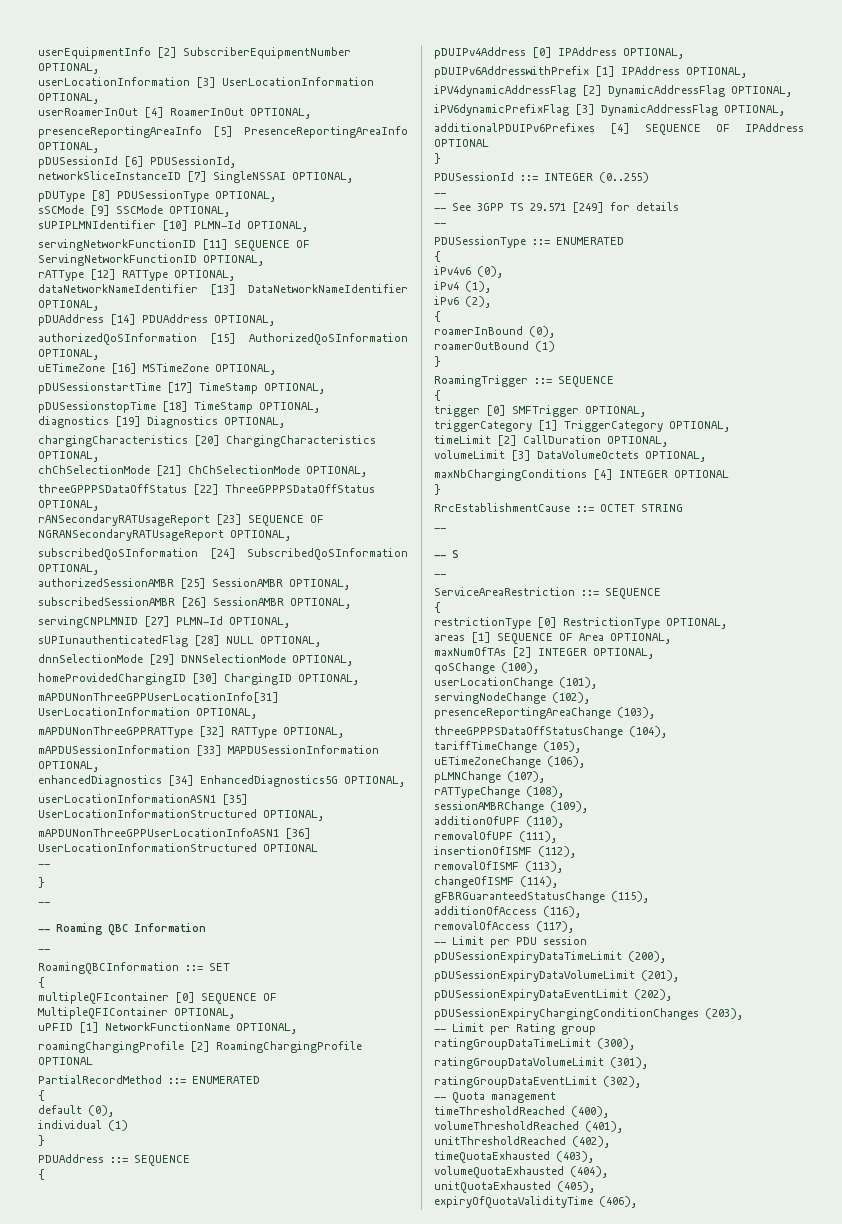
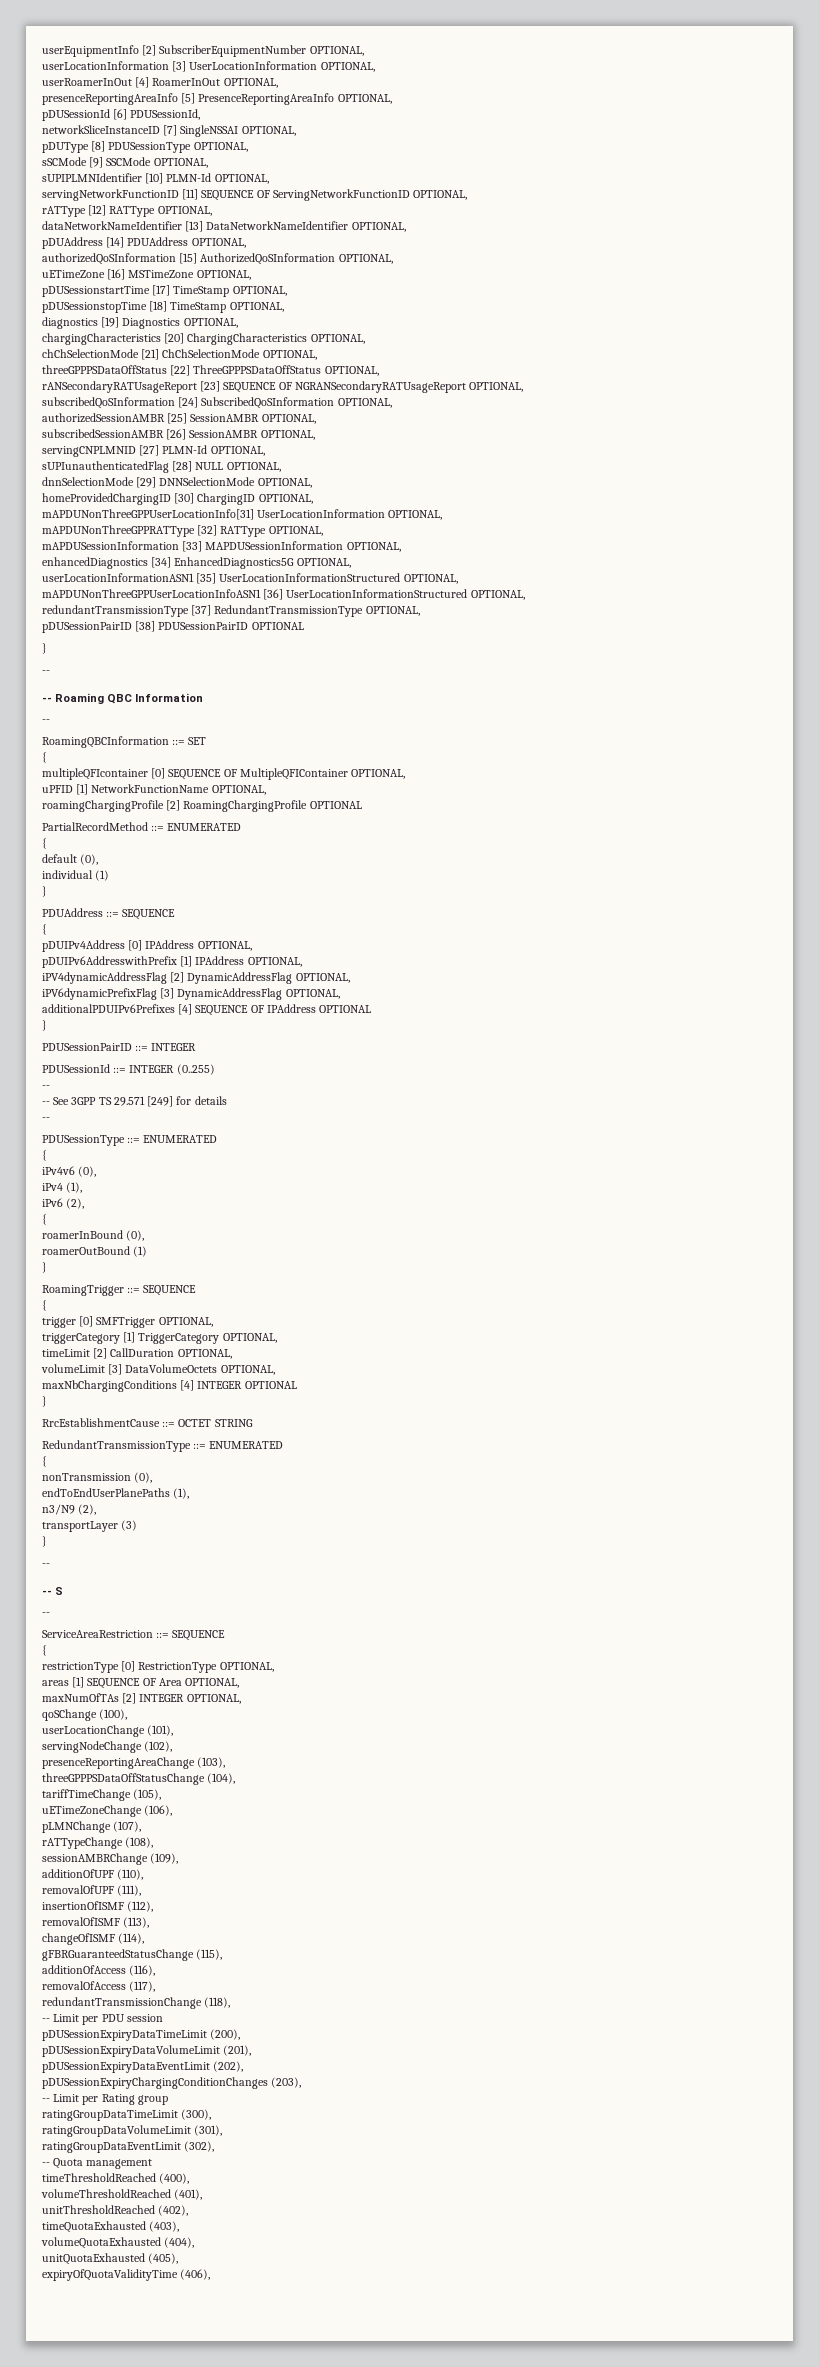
- mAPDUNonThreeGPPUserLocationInfoASN1 [36] UserLocationInformationStructured OPTIONAL
- --
+ mAPDUNonThreeGPPUserLocationInfoASN1 [36] UserLocationInformationStructured OPTIONAL,
+ redundantTransmissionType [37] RedundantTransmissionType OPTIONAL,
+ pDUSessionPairID [38] PDUSessionPairID OPTIONAL
+ PDUSessionPairID ::= INTEGER
+ RedundantTransmissionType ::= ENUMERATED
+ {
+ nonTransmission (0),
+ endToEndUserPlanePaths (1),
+ n3/N9 (2),
+ transportLayer (3)
+ }
+ redundantTransmissionChange (118),

